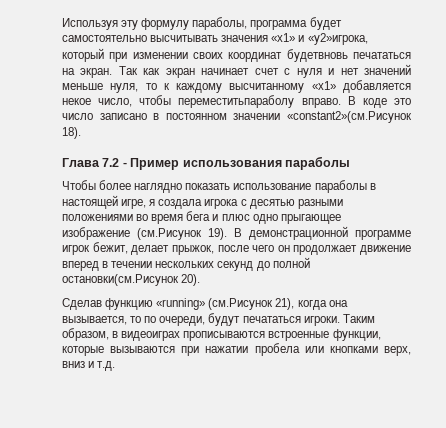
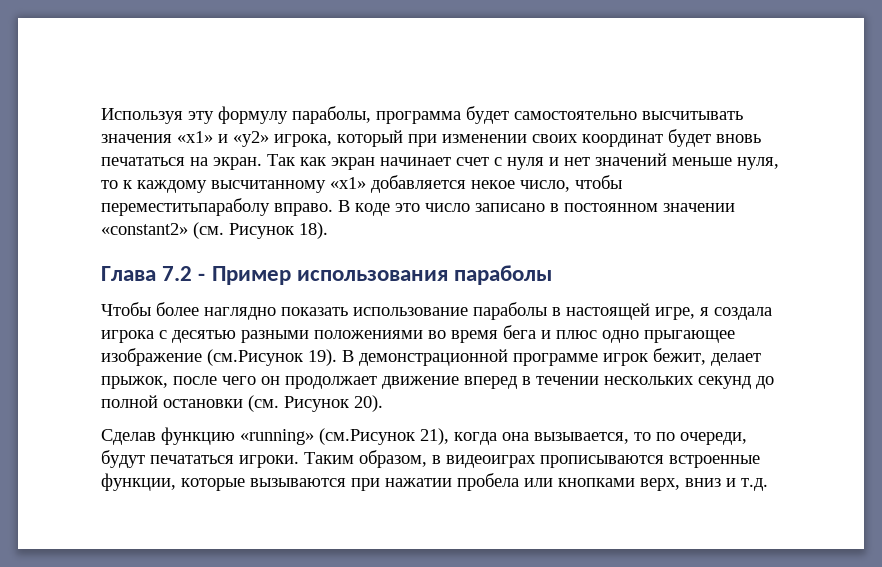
- Используя эту формулу параболы, программа будет самостоятельно высчитывать значения «x1» и «y2»игрока, который при изменении своих координат будетвновь печататься на экран.
+ Используя эту формулу параболы, программа будет самостоятельно высчитывать значения «x1» и «y2» игрока, который при изменении своих координат будет вновь печататься на экран.
- В коде это число записано в постоянном значении «constant2»(см.Рисунок 18).
+ В коде это число записано в постоянном значении «constant2» (см. Рисунок 18).
- В демонстрационной программе игрок бежит, делает прыжок, после чего он продолжает движение вперед в течении нескольких секунд до полной остановки(см.Рисунок 20).
+ В демонстрационной программе игрок бежит, делает прыжок, после чего он продолжает движение вперед в течении нескольких секунд до полной остановки (см. Рисунок 20).

